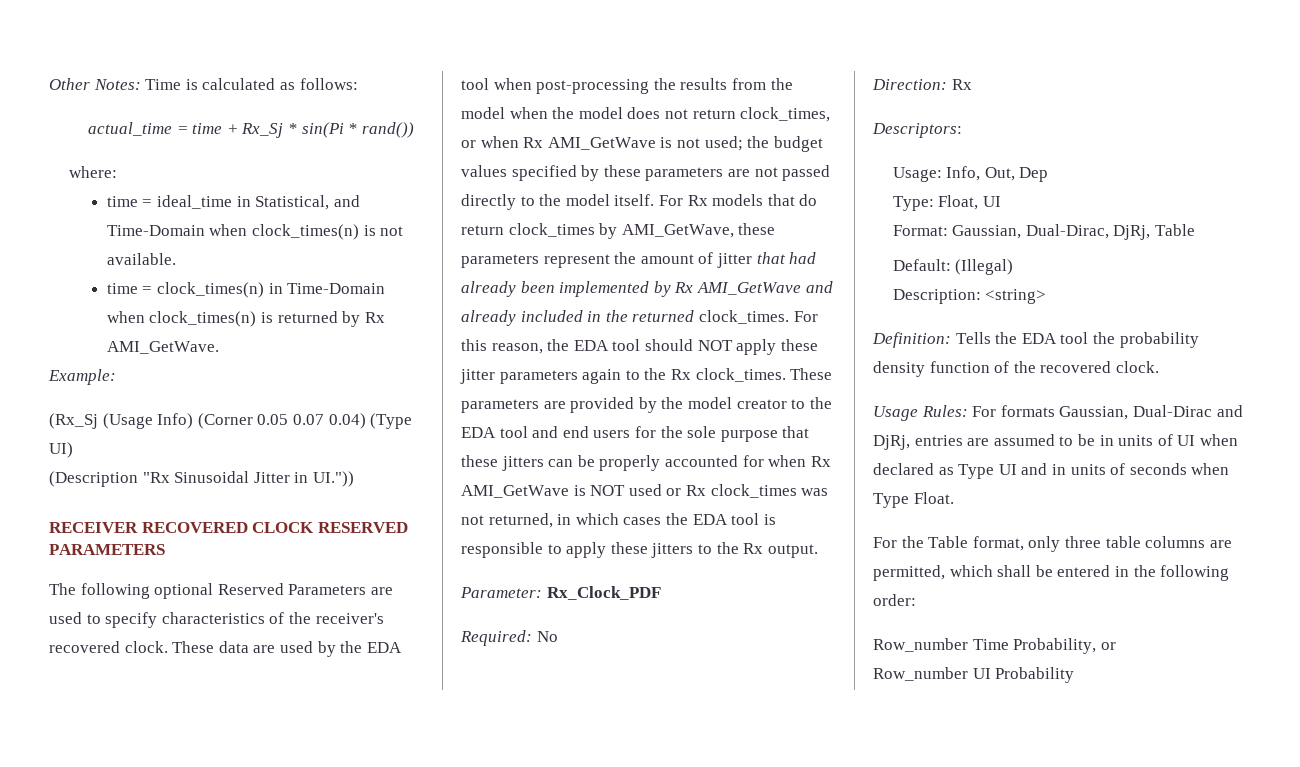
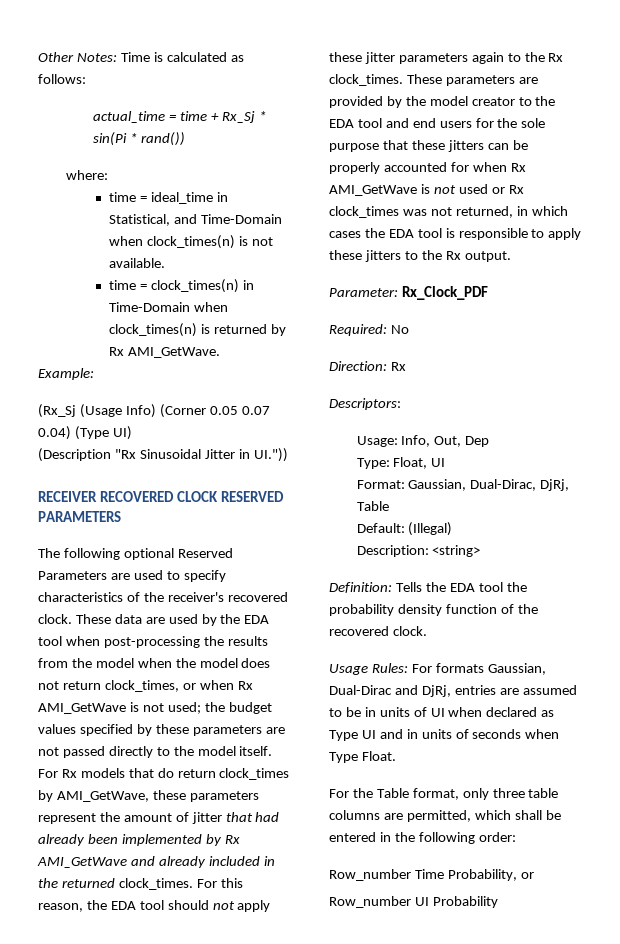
- For this reason, the EDA tool should NOT apply these jitter parameters again to the Rx clock_times.
+ For this reason, the EDA tool should not apply these jitter parameters again to the Rx clock_times.
- These parameters are provided by the model creator to the EDA tool and end users for the sole purpose that these jitters can be properly accounted for when Rx AMI_GetWave is NOT used or Rx clock_times was not returned, in which cases the EDA tool is responsible to apply these jitters to the Rx output.
+ These parameters are provided by the model creator to the EDA tool and end users for the sole purpose that these jitters can be properly accounted for when Rx AMI_GetWave is not used or Rx clock_times was not returned, in which cases the EDA tool is responsible to apply these jitters to the Rx output.

